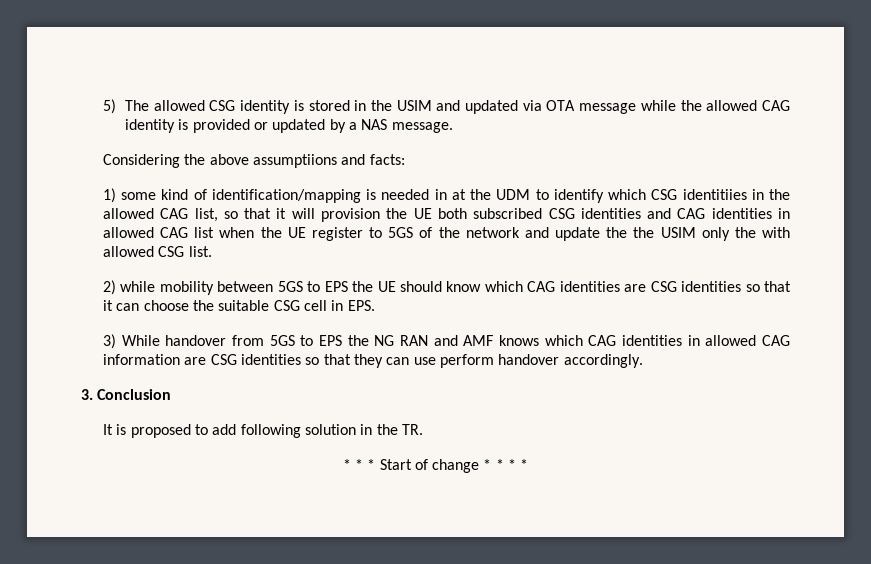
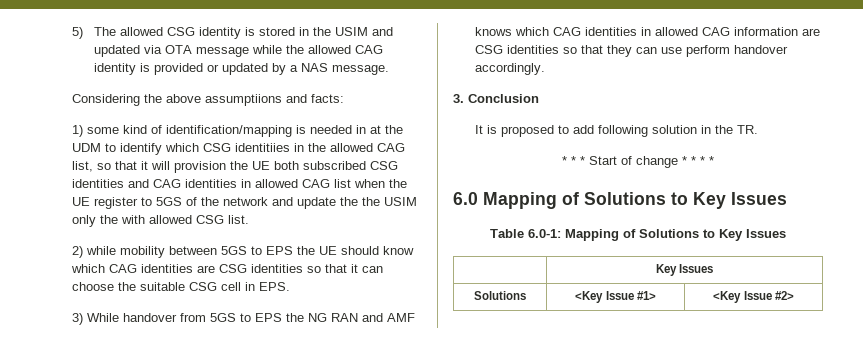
+ 6.0 Mapping of Solutions to Key Issues
+ Table 6.0-1: Mapping of Solutions to Key Issues
+ | Key Issues
+ Solutions | <Key Issue #1> | <Key Issue #2>

